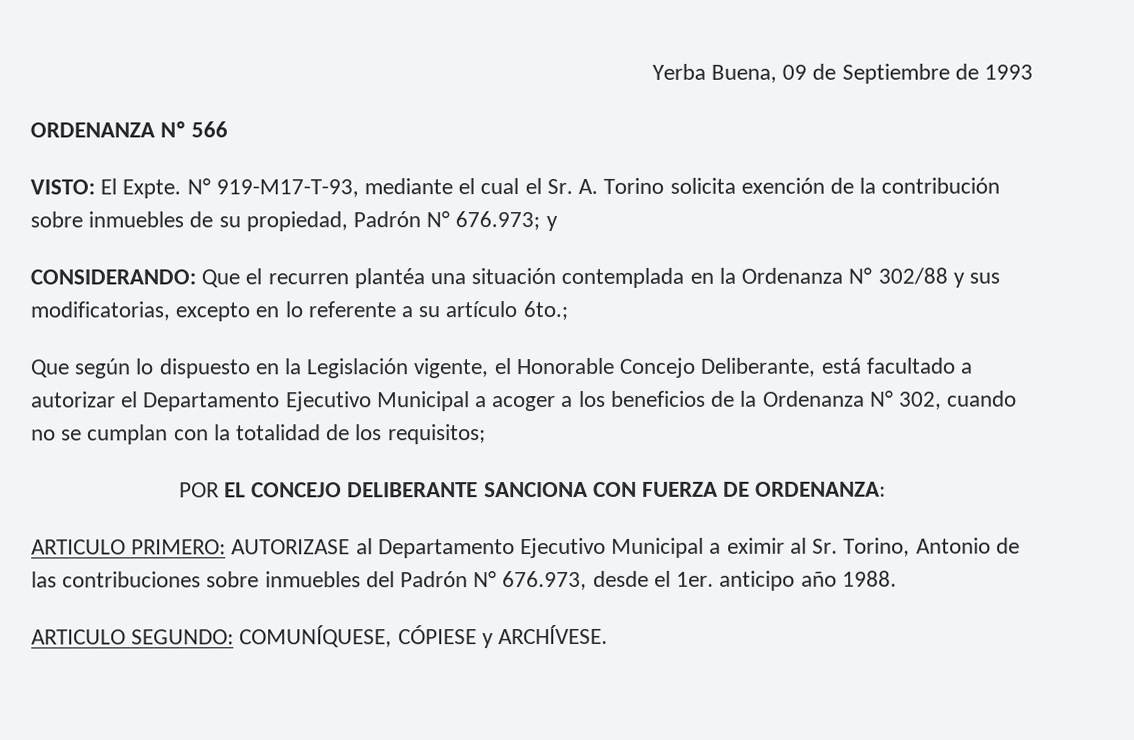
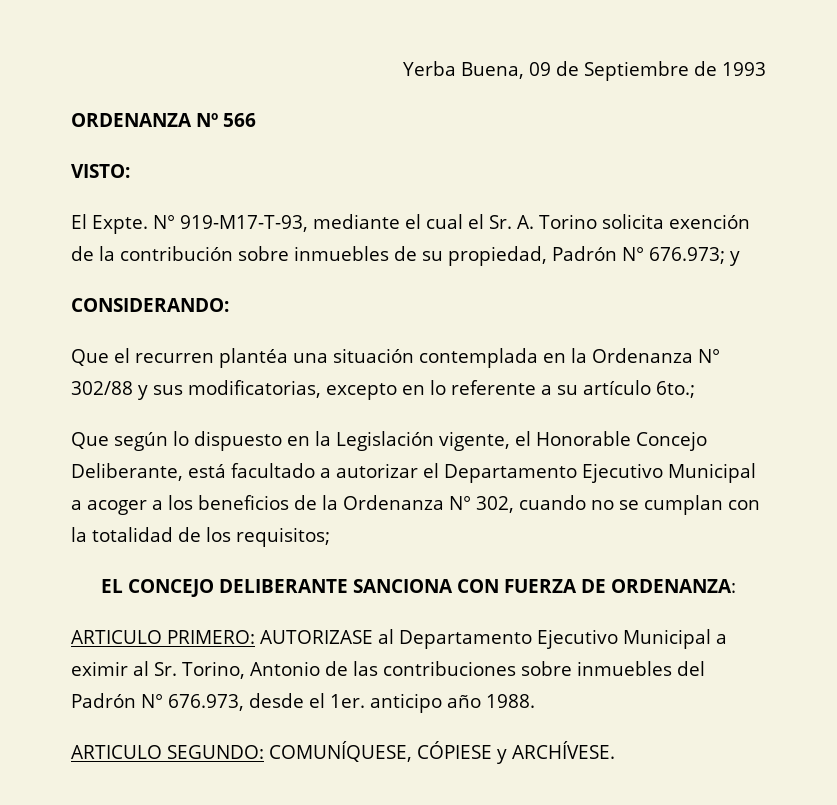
- VISTO: El Expte.
+ VISTO:
+ El Expte.
- CONSIDERANDO: Que el recurren plantéa una situación contemplada en la Ordenanza N° 302/88 y sus modificatorias, excepto en lo referente a su artículo 6to.;
+ CONSIDERANDO:
+ Que el recurren plantéa una situación contemplada en la Ordenanza N° 302/88 y sus modificatorias, excepto en lo referente a su artículo 6to.;
- POR EL CONCEJO DELIBERANTE SANCIONA CON FUERZA DE ORDENANZA:
+ EL CONCEJO DELIBERANTE SANCIONA CON FUERZA DE ORDENANZA:

